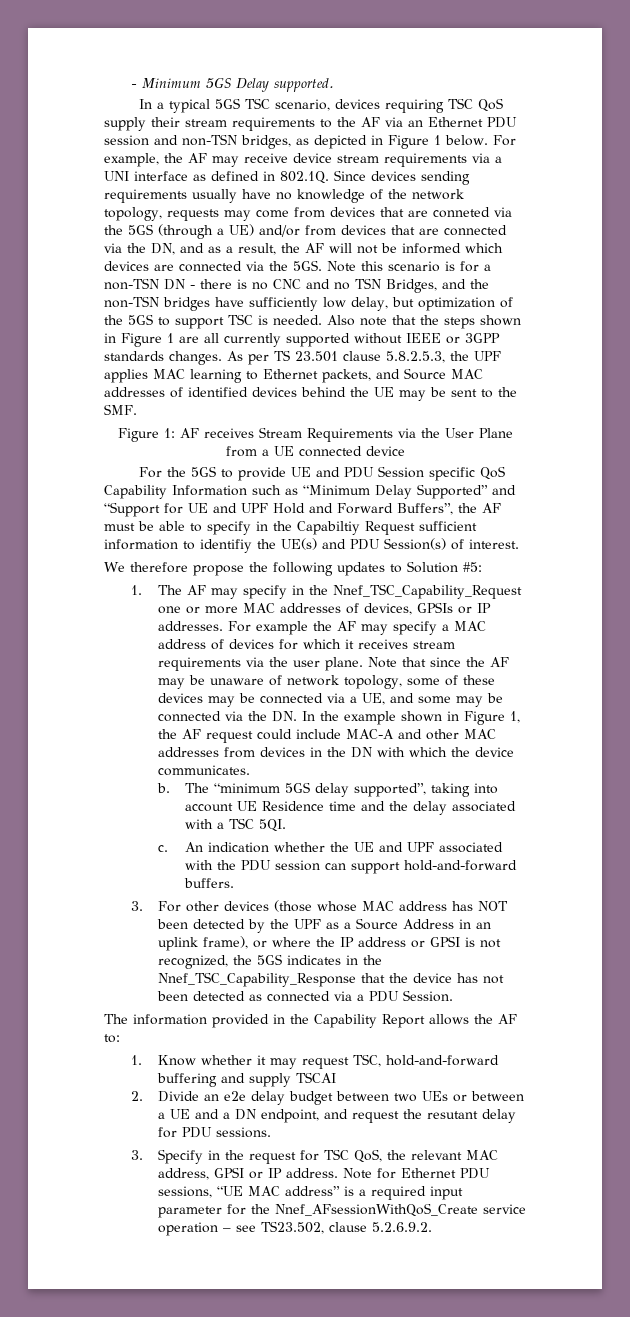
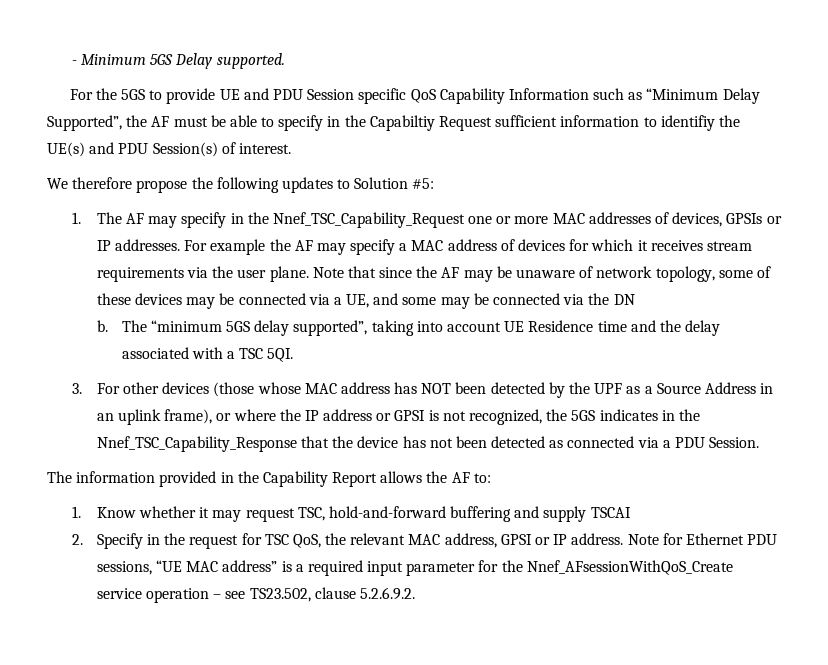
- In a typical 5GS TSC scenario, devices requiring TSC QoS supply their stream requirements to the AF via an Ethernet PDU session and non-TSN bridges, as depicted in Figure 1 below. For example, the AF may receive device stream requirements via a UNI interface as defined in 802.1Q. Since devices sending requirements usually have no knowledge of the network topology, requests may come from devices that are conneted via the 5GS (through a UE) and/or from devices that are connected via the DN, and as a result, the AF will not be informed which devices are connected via the 5GS. Note this scenario is for a non-TSN DN - there is no CNC and no TSN Bridges, and the non-TSN bridges have sufficiently low delay, but optimization of the 5GS to support TSC is needed. Also note that the steps shown in Figure 1 are all currently supported without IEEE or 3GPP standards changes. As per TS 23.501 clause 5.8.2.5.3, the UPF applies MAC learning to Ethernet packets, and Source MAC addresses of identified devices behind the UE may be sent to the SMF.
- Figure 1: AF receives Stream Requirements via the User Plane from a UE connected device
- For the 5GS to provide UE and PDU Session specific QoS Capability Information such as “Minimum Delay Supported” and “Support for UE and UPF Hold and Forward Buffers”, the AF must be able to specify in the Capabiltiy Request sufficient information to identifiy the UE(s) and PDU Session(s) of interest.
+ For the 5GS to provide UE and PDU Session specific QoS Capability Information such as “Minimum Delay Supported”, the AF must be able to specify in the Capabiltiy Request sufficient information to identifiy the UE(s) and PDU Session(s) of interest.
- Note that since the AF may be unaware of network topology, some of these devices may be connected via a UE, and some may be connected via the DN. In the example shown in Figure 1, the AF request could include MAC-A and other MAC addresses from devices in the DN with which the device communicates.
+ Note that since the AF may be unaware of network topology, some of these devices may be connected via a UE, and some may be connected via the DN
- c. An indication whether the UE and UPF associated with the PDU session can support hold-and-forward buffers.
- 2. Divide an e2e delay budget between two UEs or between a UE and a DN endpoint, and request the resutant delay for PDU sessions.
- 3. Specify in the request for TSC QoS, the relevant MAC address, GPSI or IP address.
+ 2. Specify in the request for TSC QoS, the relevant MAC address, GPSI or IP address.

